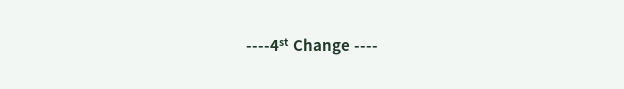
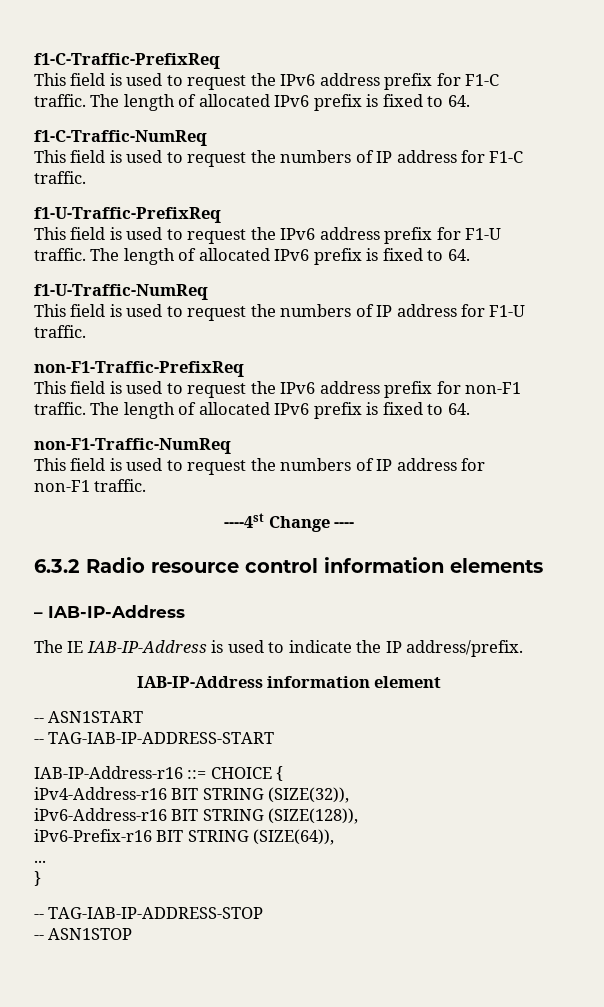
+ f1-C-Traffic-PrefixReq
+ This field is used to request the IPv6 address prefix for F1-C traffic. The length of allocated IPv6 prefix is fixed to 64.
+ f1-C-Traffic-NumReq
+ This field is used to request the numbers of IP address for F1-C traffic.
+ f1-U-Traffic-PrefixReq
+ This field is used to request the IPv6 address prefix for F1-U traffic. The length of allocated IPv6 prefix is fixed to 64.
+ f1-U-Traffic-NumReq
+ This field is used to request the numbers of IP address for F1-U traffic.
+ non-F1-Traffic-PrefixReq
+ This field is used to request the IPv6 address prefix for non-F1 traffic. The length of allocated IPv6 prefix is fixed to 64.
+ non-F1-Traffic-NumReq
+ This field is used to request the numbers of IP address for non-F1 traffic.
  ----4st Change ----
+ 6.3.2 Radio resource control information elements
+ – IAB-IP-Address
+ The IE IAB-IP-Address is used to indicate the IP address/prefix.
+ IAB-IP-Address information element
+ -- ASN1START
+ -- TAG-IAB-IP-ADDRESS-START
+ IAB-IP-Address-r16 ::= CHOICE {
+ iPv4-Address-r16 BIT STRING (SIZE(32)),
+ iPv6-Address-r16 BIT STRING (SIZE(128)),
+ iPv6-Prefix-r16 BIT STRING (SIZE(64)),
+ ...
+ }
+ -- TAG-IAB-IP-ADDRESS-STOP
+ -- ASN1STOP

